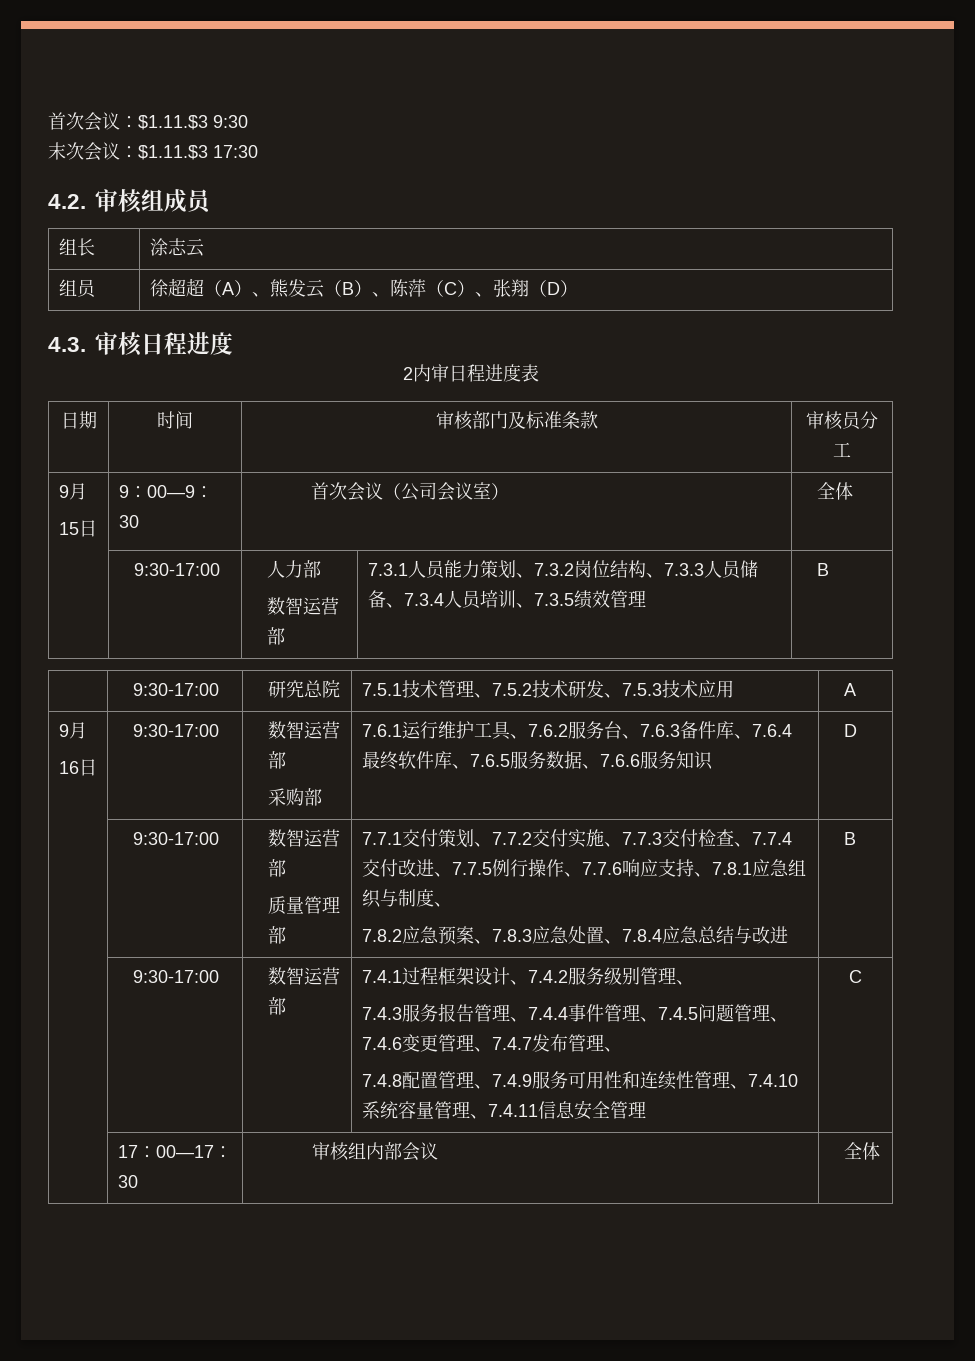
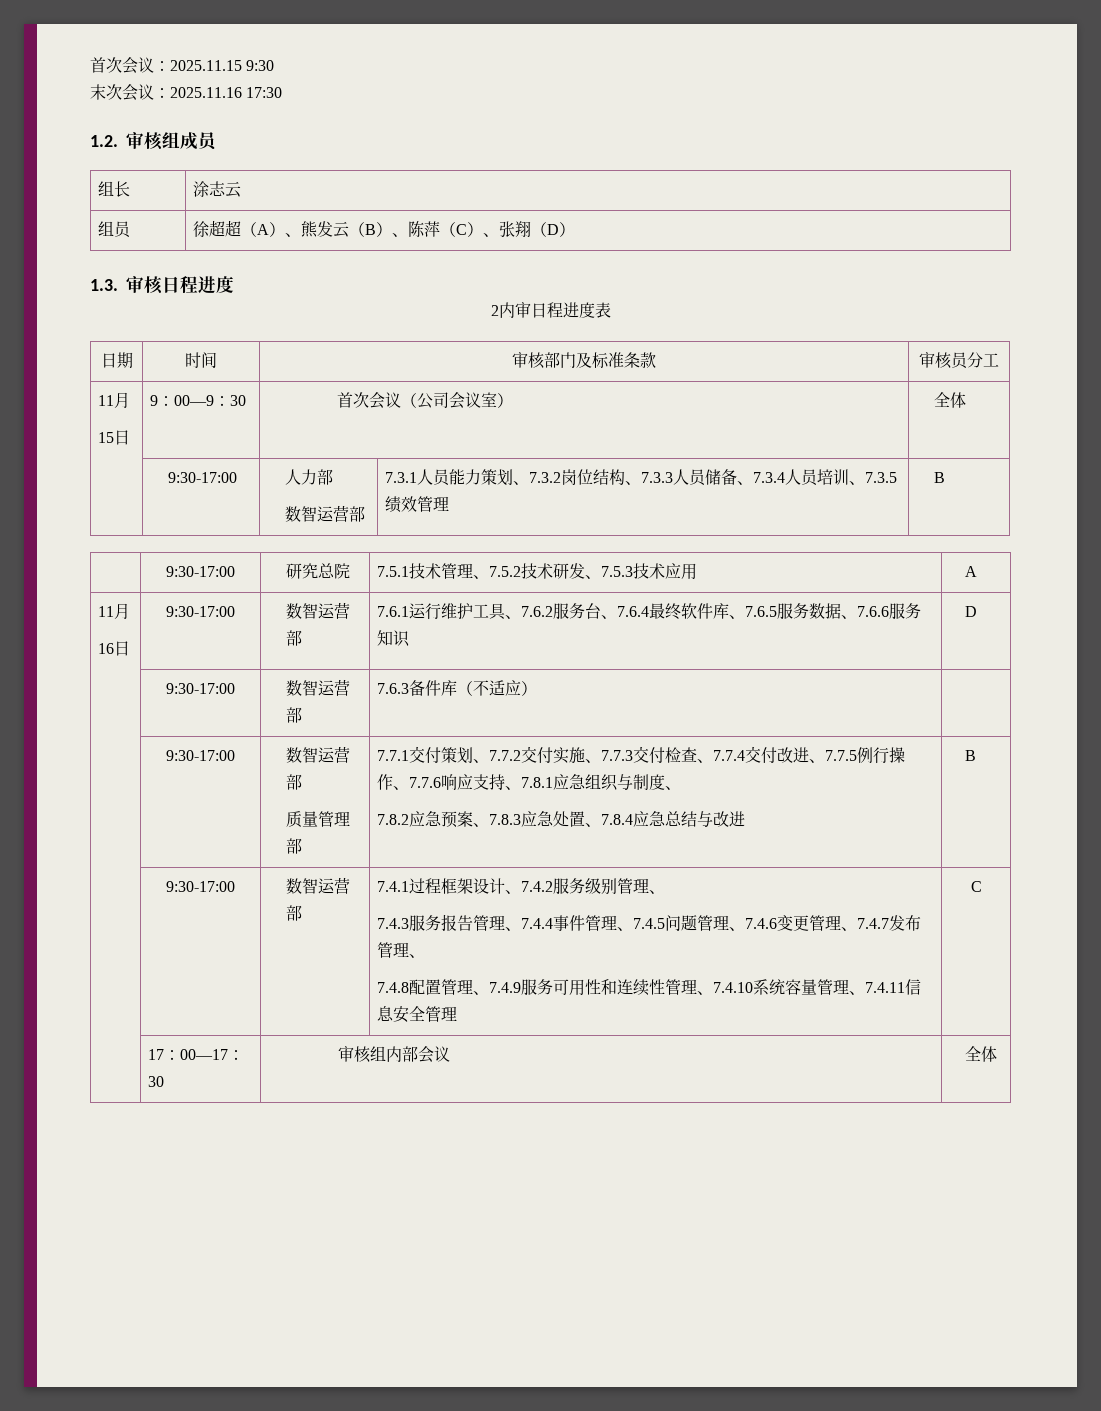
- 首次会议：$1.11.$3 9:30
+ 首次会议：2025.11.15 9:30
- 末次会议：$1.11.$3 17:30
+ 末次会议：2025.11.16 17:30
- 4.2.审核组成员
+ 1.2.审核组成员
- 4.3.审核日程进度
+ 1.3.审核日程进度
  日期 | 时间 | 审核部门及标准条款 | 审核员分工
- 9月
+ 11月
  | 9:30-17:00 | 研究总院 | 7.5.1技术管理、7.5.2技术研发、7.5.3技术应用 | A
- 9月
- 16日 | 9:30-17:00 | 数智运营部
- 采购部 | 7.6.1运行维护工具、7.6.2服务台、7.6.3备件库、7.6.4最终软件库、7.6.5服务数据、7.6.6服务知识 | D
+ 11月
+ 16日 | 9:30-17:00 | 数智运营部 | 7.6.1运行维护工具、7.6.2服务台、7.6.4最终软件库、7.6.5服务数据、7.6.6服务知识 | D
+ | 9:30-17:00 | 数智运营部 | 7.6.3备件库（不适应） |

